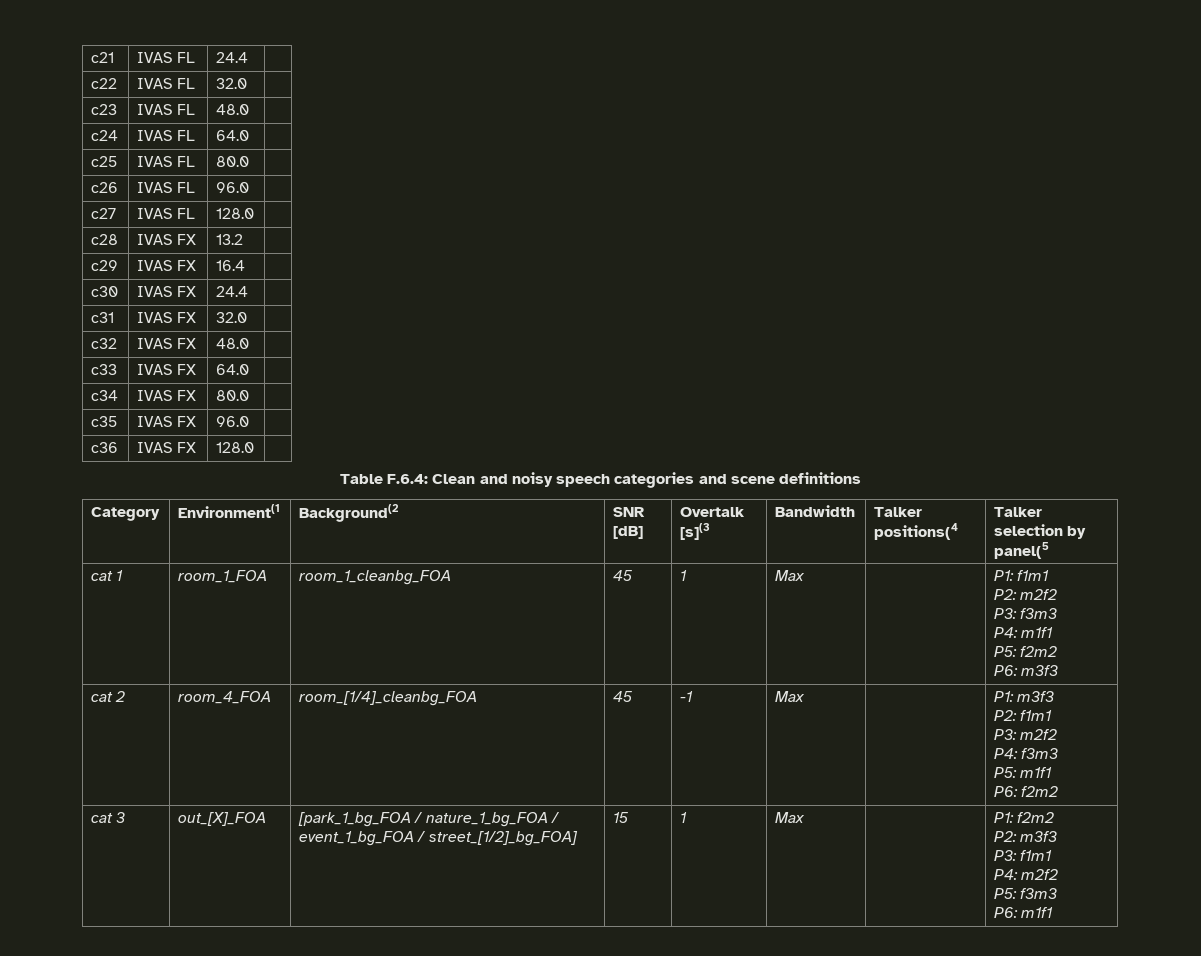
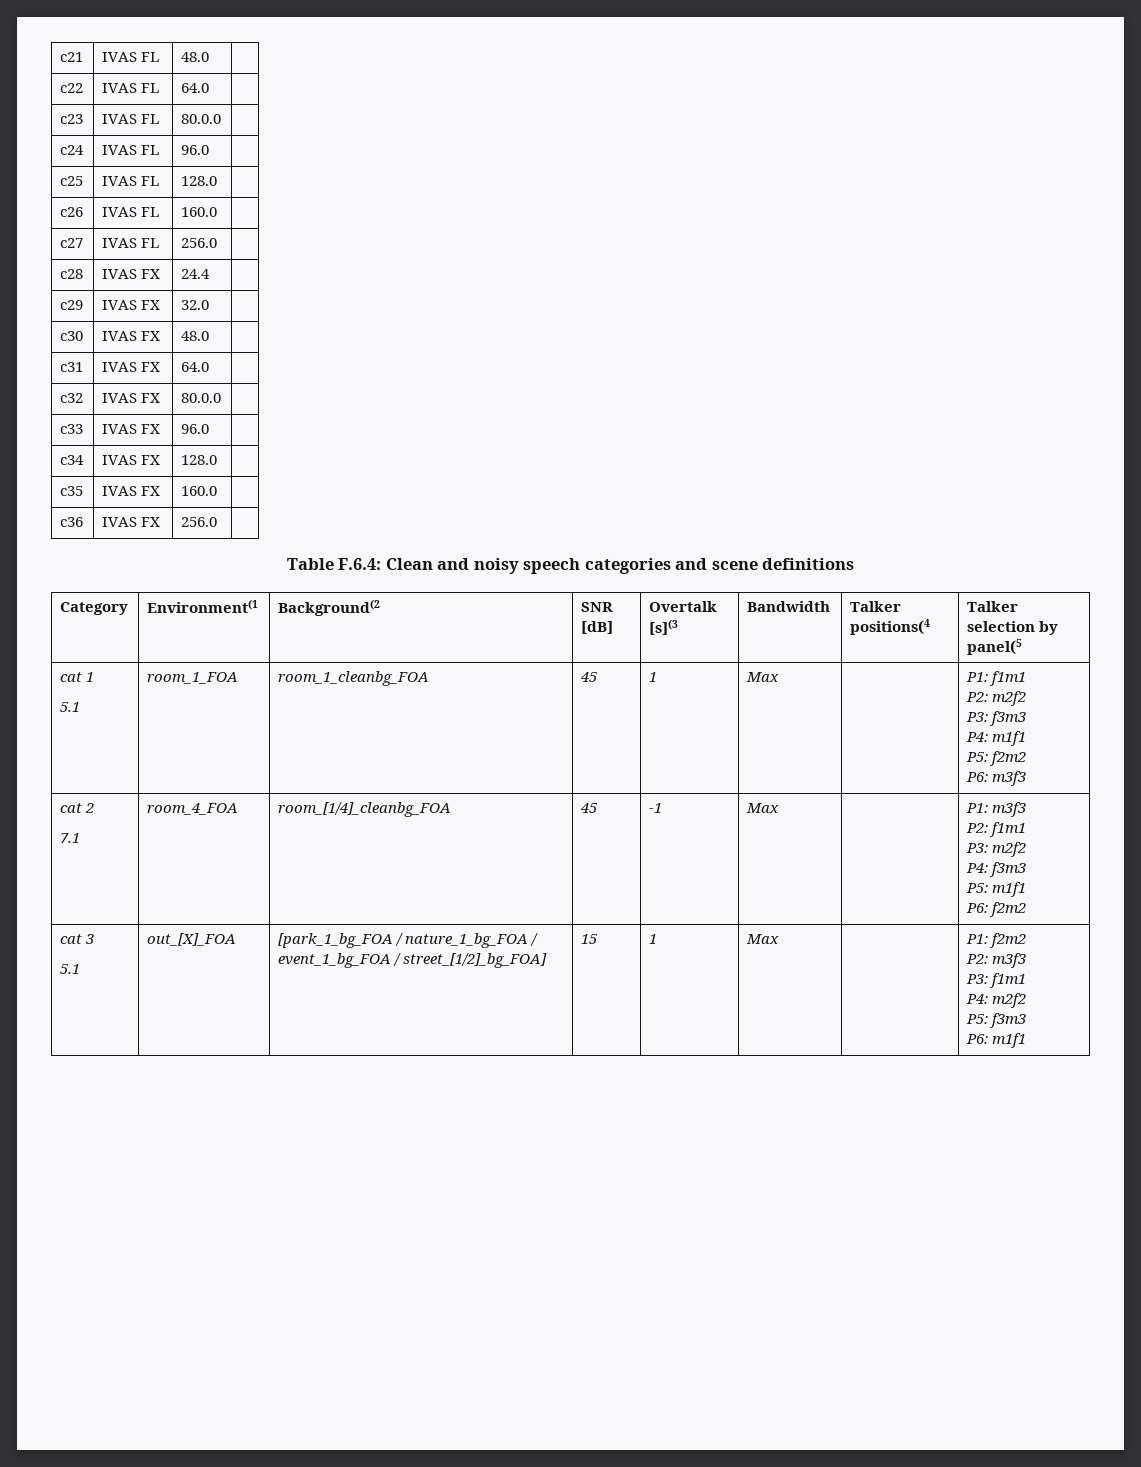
- c21 | IVAS FL | 24.4 |
+ c21 | IVAS FL | 48.0 |
- c22 | IVAS FL | 32.0 |
+ c22 | IVAS FL | 64.0 |
- c23 | IVAS FL | 48.0 |
+ c23 | IVAS FL | 80.0.0 |
- c24 | IVAS FL | 64.0 |
+ c24 | IVAS FL | 96.0 |
- c25 | IVAS FL | 80.0 |
+ c25 | IVAS FL | 128.0 |
- c26 | IVAS FL | 96.0 |
+ c26 | IVAS FL | 160.0 |
- c27 | IVAS FL | 128.0 |
+ c27 | IVAS FL | 256.0 |
- c28 | IVAS FX | 13.2 |
+ c28 | IVAS FX | 24.4 |
- c29 | IVAS FX | 16.4 |
+ c29 | IVAS FX | 32.0 |
- c30 | IVAS FX | 24.4 |
+ c30 | IVAS FX | 48.0 |
- c31 | IVAS FX | 32.0 |
+ c31 | IVAS FX | 64.0 |
- c32 | IVAS FX | 48.0 |
+ c32 | IVAS FX | 80.0.0 |
- c33 | IVAS FX | 64.0 |
+ c33 | IVAS FX | 96.0 |
- c34 | IVAS FX | 80.0 |
+ c34 | IVAS FX | 128.0 |
- c35 | IVAS FX | 96.0 |
+ c35 | IVAS FX | 160.0 |
- c36 | IVAS FX | 128.0 |
+ c36 | IVAS FX | 256.0 |
- cat 1 | room_1_FOA | room_1_cleanbg_FOA | 45 | 1 | Max | | P1: f1m1
+ cat 1
+ 5.1 | room_1_FOA | room_1_cleanbg_FOA | 45 | 1 | Max | | P1: f1m1
- cat 2 | room_4_FOA | room_[1/4]_cleanbg_FOA | 45 | -1 | Max | | P1: m3f3
+ cat 2
+ 7.1 | room_4_FOA | room_[1/4]_cleanbg_FOA | 45 | -1 | Max | | P1: m3f3
- cat 3 | out_[X]_FOA | [park_1_bg_FOA / nature_1_bg_FOA / event_1_bg_FOA / street_[1/2]_bg_FOA] | 15 | 1 | Max | | P1: f2m2
+ cat 3
+ 5.1 | out_[X]_FOA | [park_1_bg_FOA / nature_1_bg_FOA / event_1_bg_FOA / street_[1/2]_bg_FOA] | 15 | 1 | Max | | P1: f2m2

